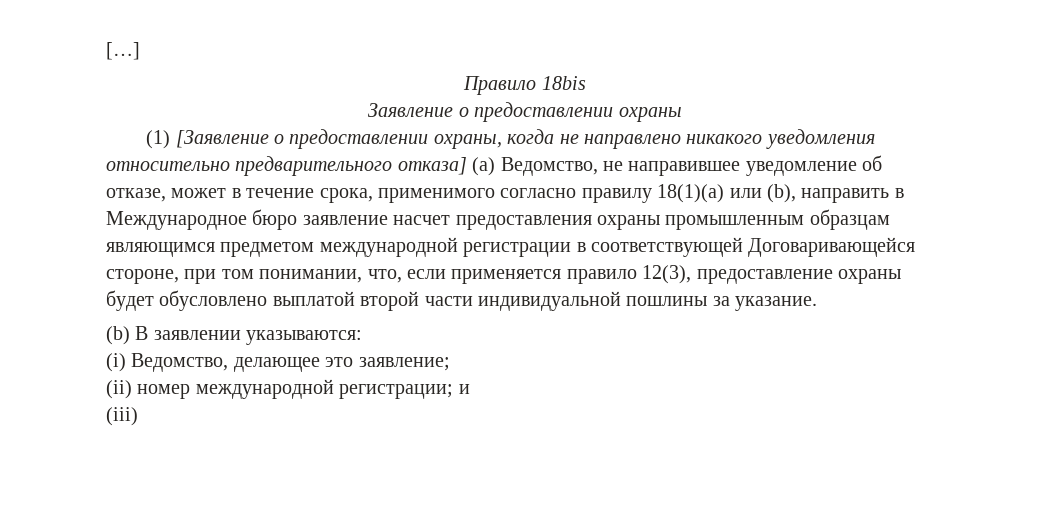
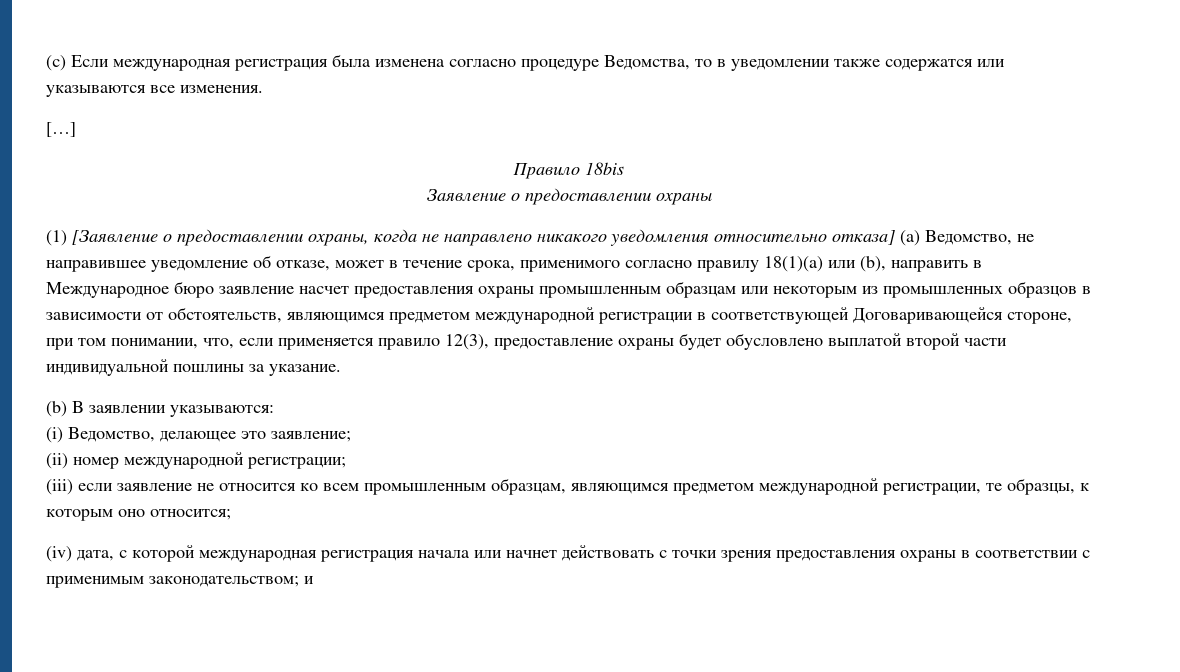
+ (с) Если международная регистрация была изменена согласно процедуре Ведомства, то в уведомлении также содержатся или указываются все изменения.
- (1) [Заявление о предоставлении охраны, когда не направлено никакого уведомления относительно предварительного отказа] (a) Ведомство, не направившее уведомление об отказе, может в течение срока, применимого согласно правилу 18(1)(a) или (b), направить в Международное бюро заявление насчет предоставления охраны промышленным образцам являющимся предметом международной регистрации в соответствующей Договаривающейся стороне, при том понимании, что, если применяется правило 12(3), предоставление охраны будет обусловлено выплатой второй части индивидуальной пошлины за указание.
+ (1) [Заявление о предоставлении охраны, когда не направлено никакого уведомления относительно отказа] (a) Ведомство, не направившее уведомление об отказе, может в течение срока, применимого согласно правилу 18(1)(a) или (b), направить в Международное бюро заявление насчет предоставления охраны промышленным образцам или некоторым из промышленных образцов в зависимости от обстоятельств, являющимся предметом международной регистрации в соответствующей Договаривающейся стороне, при том понимании, что, если применяется правило 12(3), предоставление охраны будет обусловлено выплатой второй части индивидуальной пошлины за указание.
- (ii) номер международной регистрации; и
+ (ii) номер международной регистрации;
- (iii)
+ (iii) если заявление не относится ко всем промышленным образцам, являющимся предметом международной регистрации, те образцы, к которым оно относится;
+ (iv) дата, с которой международная регистрация начала или начнет действовать с точки зрения предоставления охраны в соответствии с применимым законодательством; и

